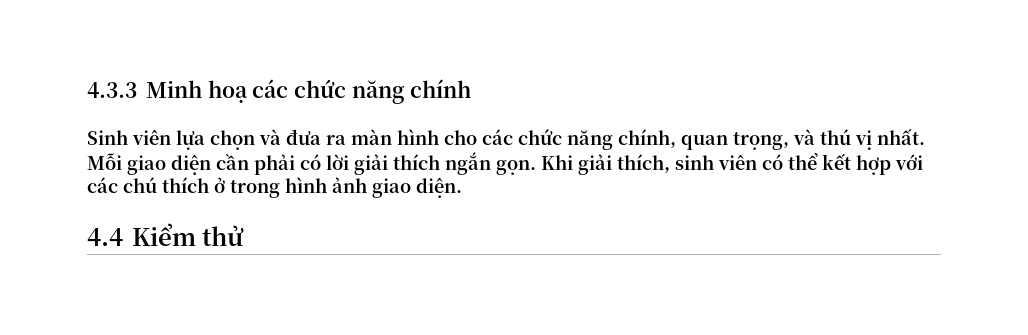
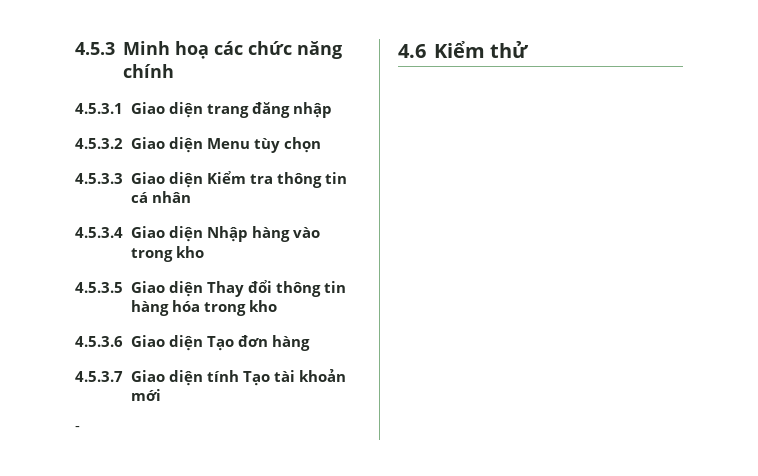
- 4.3.3 Minh hoạ các chức năng chính
+ 4.5.3 Minh hoạ các chức năng chính
- Sinh viên lựa chọn và đưa ra màn hình cho các chức năng chính, quan trọng, và thú vị nhất. Mỗi giao diện cần phải có lời giải thích ngắn gọn. Khi giải thích, sinh viên có thể kết hợp với các chú thích ở trong hình ảnh giao diện.
- 4.4 Kiểm thử
+ 4.5.3.1 Giao diện trang đăng nhập
+ 4.5.3.2 Giao diện Menu tùy chọn
+ 4.5.3.3 Giao diện Kiểm tra thông tin cá nhân
+ 4.5.3.4 Giao diện Nhập hàng vào trong kho
+ 4.5.3.5 Giao diện Thay đổi thông tin hàng hóa trong kho
+ 4.5.3.6 Giao diện Tạo đơn hàng
+ 4.5.3.7 Giao diện tính Tạo tài khoản mới
+ -
+ 4.6 Kiểm thử

